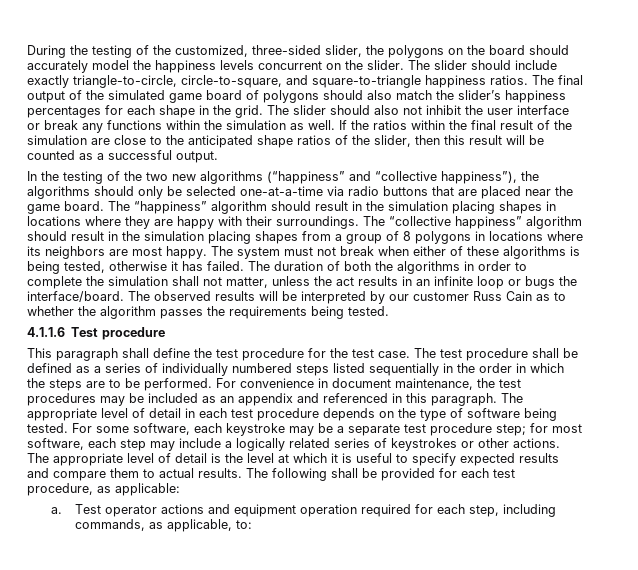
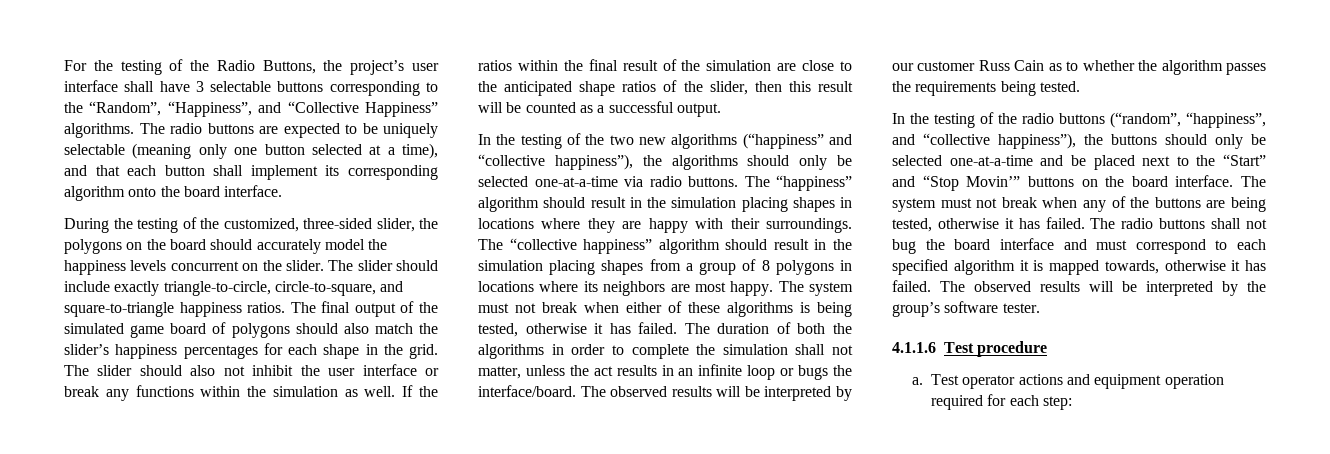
+ For the testing of the Radio Buttons, the project’s user interface shall have 3 selectable buttons corresponding to the “Random”, “Happiness”, and “Collective Happiness” algorithms. The radio buttons are expected to be uniquely selectable (meaning only one button selected at a time), and that each button shall implement its corresponding algorithm onto the board interface.
- In the testing of the two new algorithms (“happiness” and “collective happiness”), the algorithms should only be selected one-at-a-time via radio buttons that are placed near the game board.
+ In the testing of the two new algorithms (“happiness” and “collective happiness”), the algorithms should only be selected one-at-a-time via radio buttons.
+ In the testing of the radio buttons (“random”, “happiness”, and “collective happiness”), the buttons should only be selected one-at-a-time and be placed next to the “Start” and “Stop Movin’” buttons on the board interface. The system must not break when any of the buttons are being tested, otherwise it has failed. The radio buttons shall not bug the board interface and must correspond to each specified algorithm it is mapped towards, otherwise it has failed. The observed results will be interpreted by the group’s software tester.
  4.1.1.6 Test procedure
- This paragraph shall define the test procedure for the test case. The test procedure shall be defined as a series of individually numbered steps listed sequentially in the order in which the steps are to be performed. For convenience in document maintenance, the test procedures may be included as an appendix and referenced in this paragraph. The appropriate level of detail in each test procedure depends on the type of software being tested. For some software, each keystroke may be a separate test procedure step; for most software, each step may include a logically related series of keystrokes or other actions. The appropriate level of detail is the level at which it is useful to specify expected results and compare them to actual results. The following shall be provided for each test procedure, as applicable:
- Test operator actions and equipment operation required for each step, including commands, as applicable, to:
+ Test operator actions and equipment operation required for each step:

